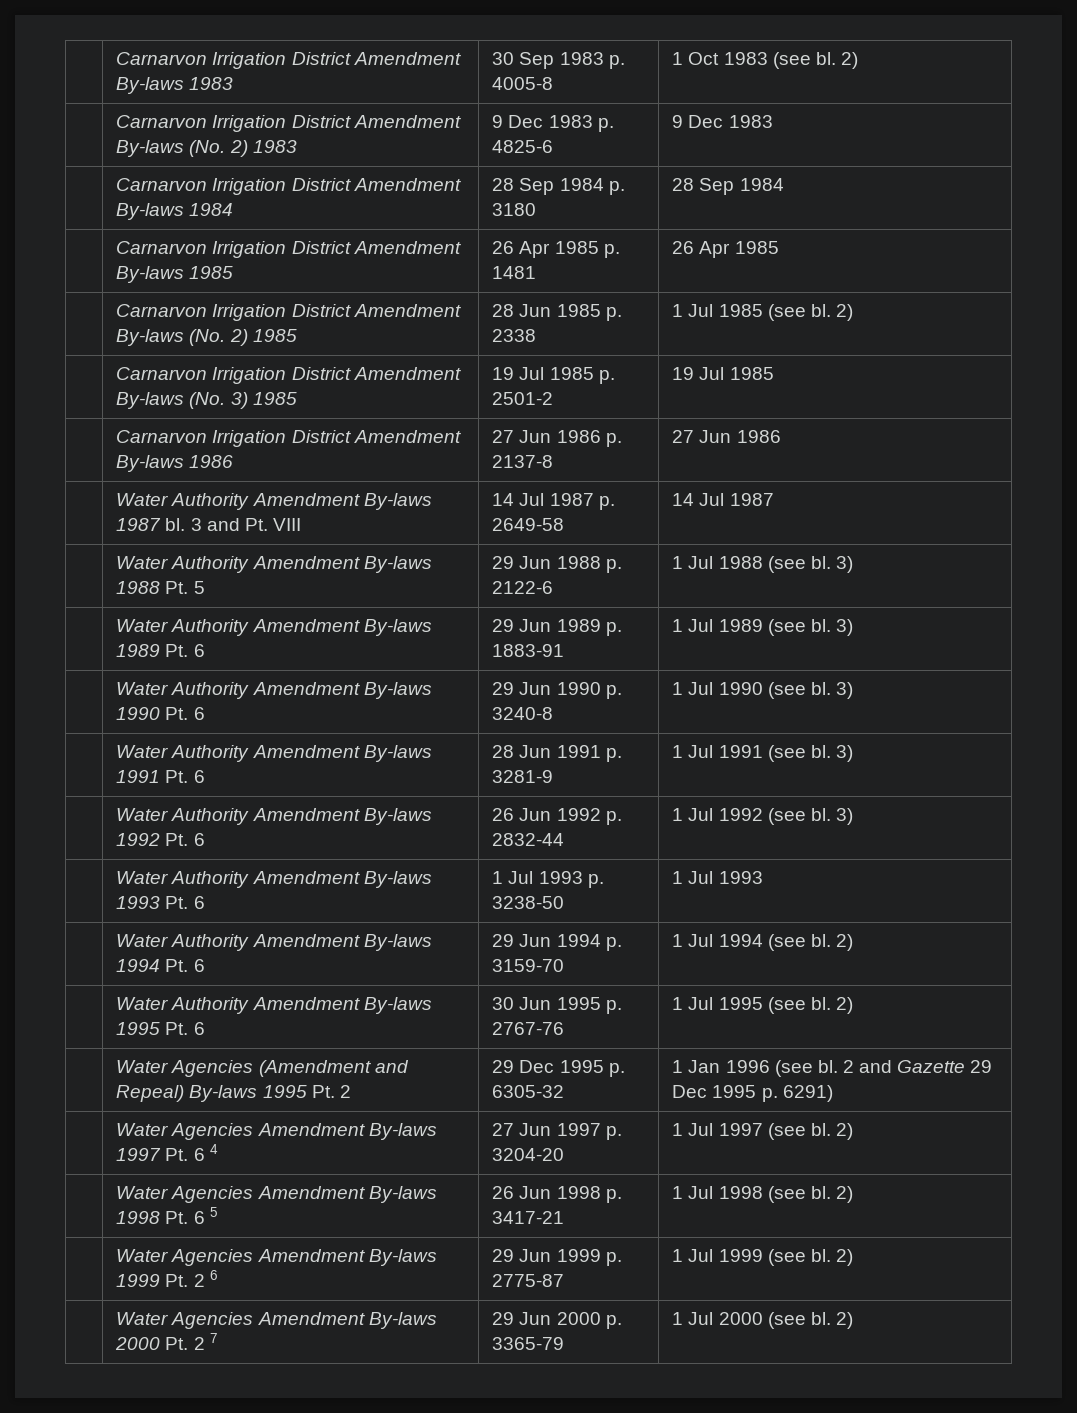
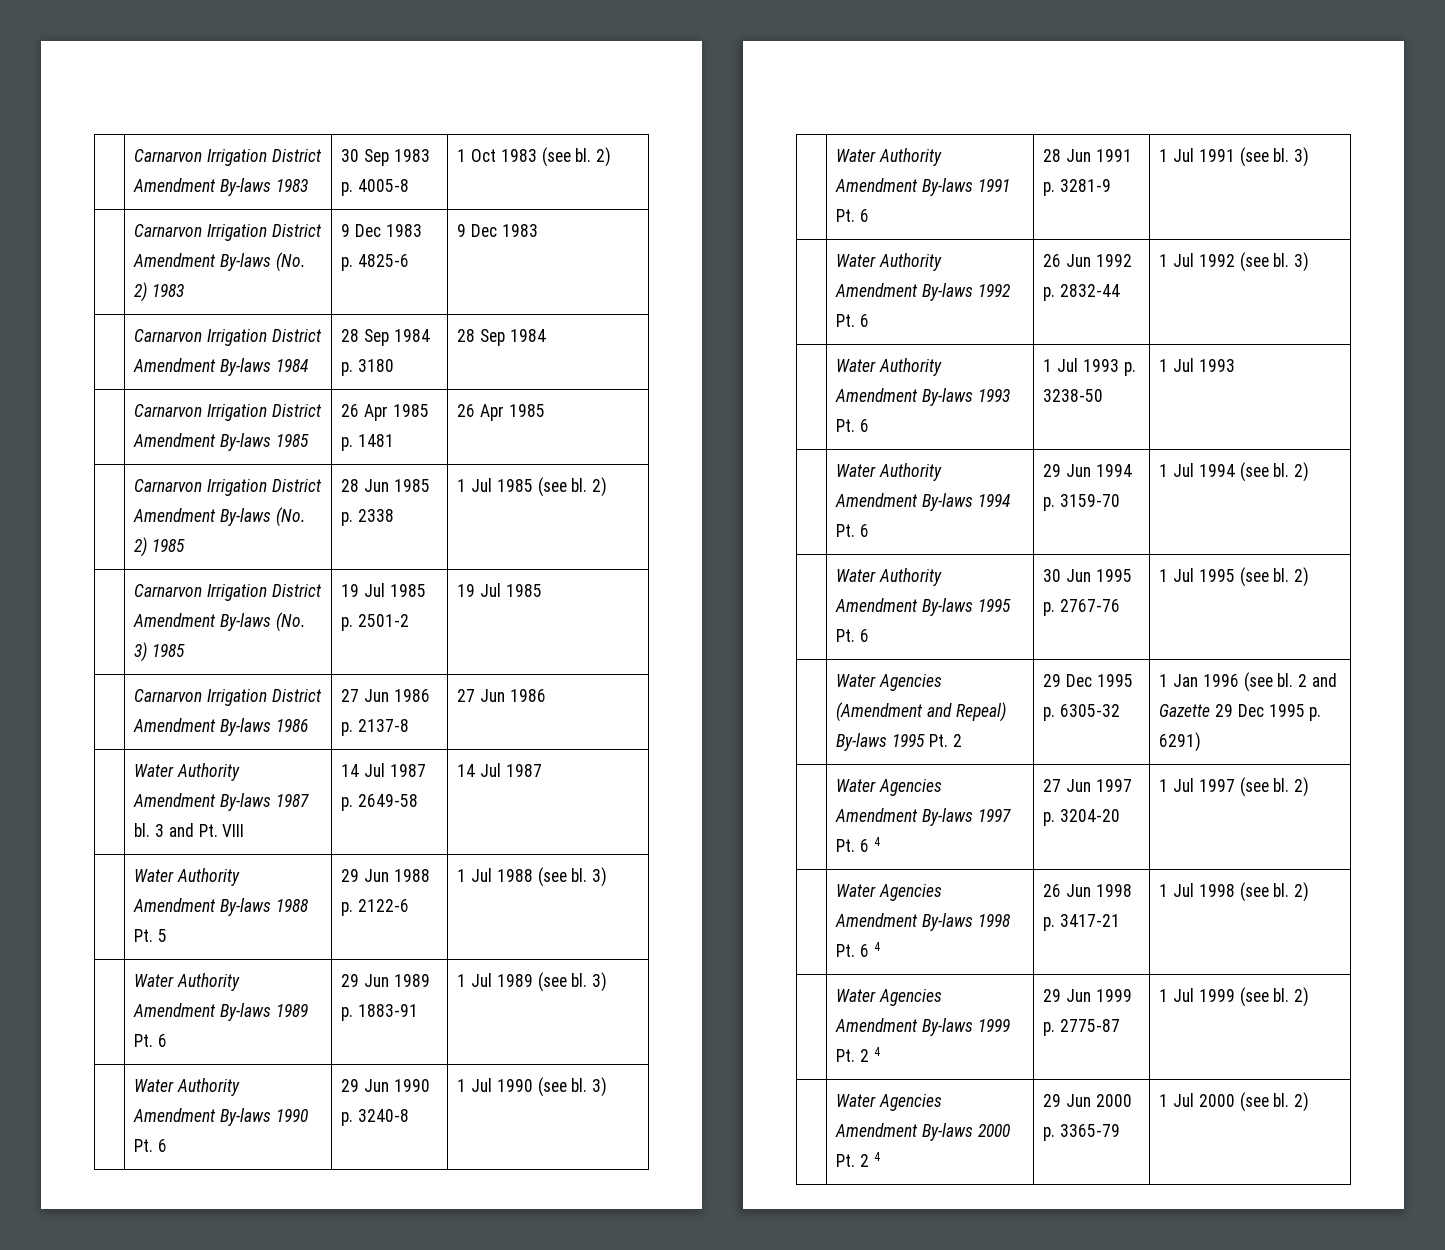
- | Water Agencies Amendment By-laws 1998 Pt. 6 5 | 26 Jun 1998 p. 3417-21 | 1 Jul 1998 (see bl. 2)
+ | Water Agencies Amendment By-laws 1998 Pt. 6 4 | 26 Jun 1998 p. 3417-21 | 1 Jul 1998 (see bl. 2)
- | Water Agencies Amendment By-laws 1999 Pt. 2 6 | 29 Jun 1999 p. 2775-87 | 1 Jul 1999 (see bl. 2)
+ | Water Agencies Amendment By-laws 1999 Pt. 2 4 | 29 Jun 1999 p. 2775-87 | 1 Jul 1999 (see bl. 2)
- | Water Agencies Amendment By-laws 2000 Pt. 2 7 | 29 Jun 2000 p. 3365-79 | 1 Jul 2000 (see bl. 2)
+ | Water Agencies Amendment By-laws 2000 Pt. 2 4 | 29 Jun 2000 p. 3365-79 | 1 Jul 2000 (see bl. 2)

